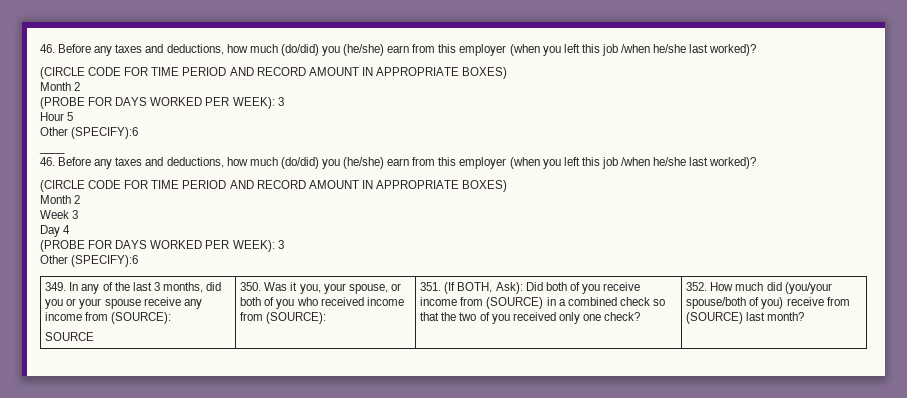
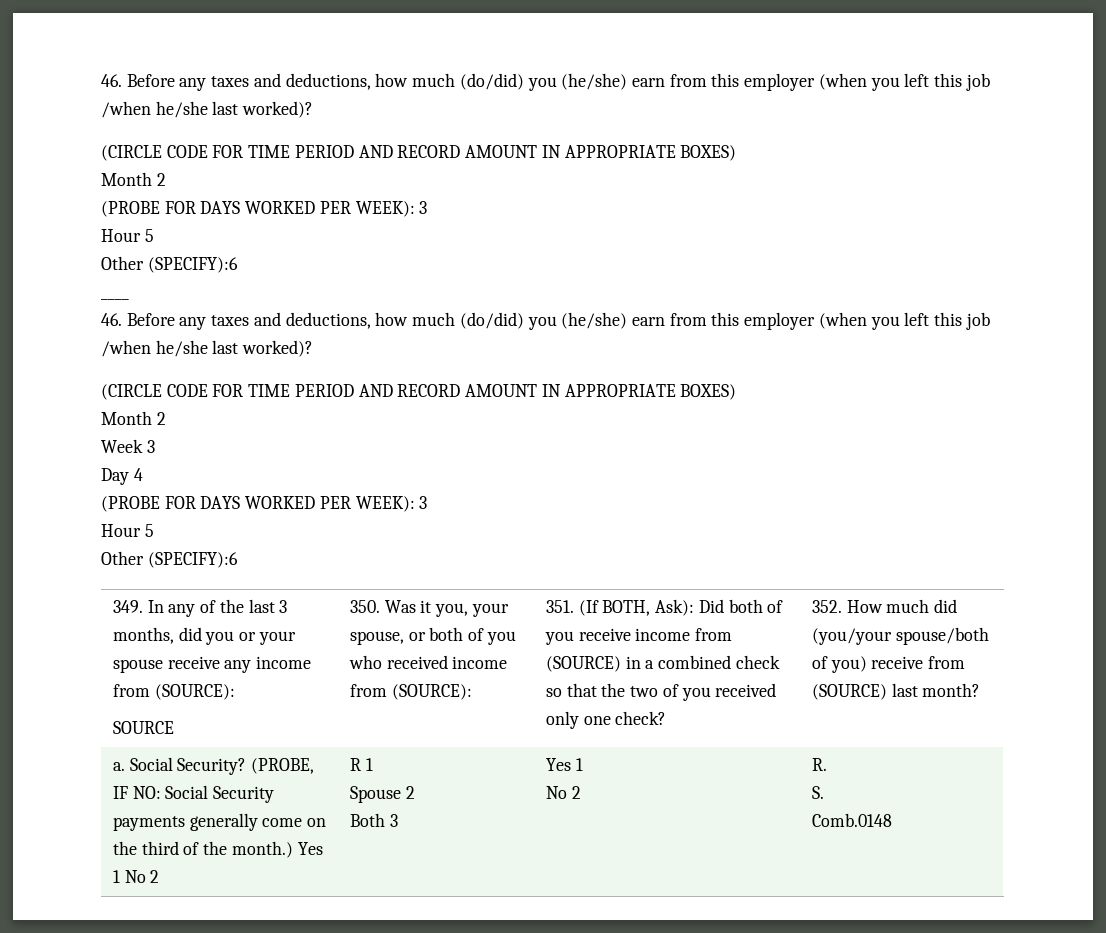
  Day 4
  (PROBE FOR DAYS WORKED PER WEEK): 3
+ Hour 5
+ a. Social Security? (PROBE, IF NO: Social Security payments generally come on the third of the month.) Yes 1 No 2 | R 1
+ Spouse 2
+ Both 3 | Yes 1
+ No 2 | R.
+ S.
+ Comb.0148

